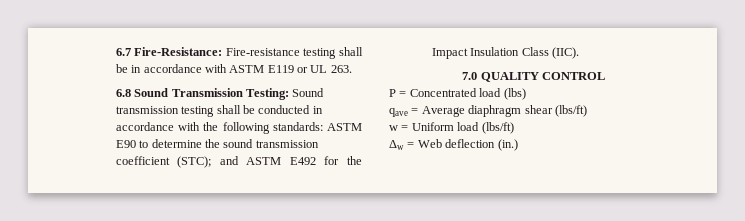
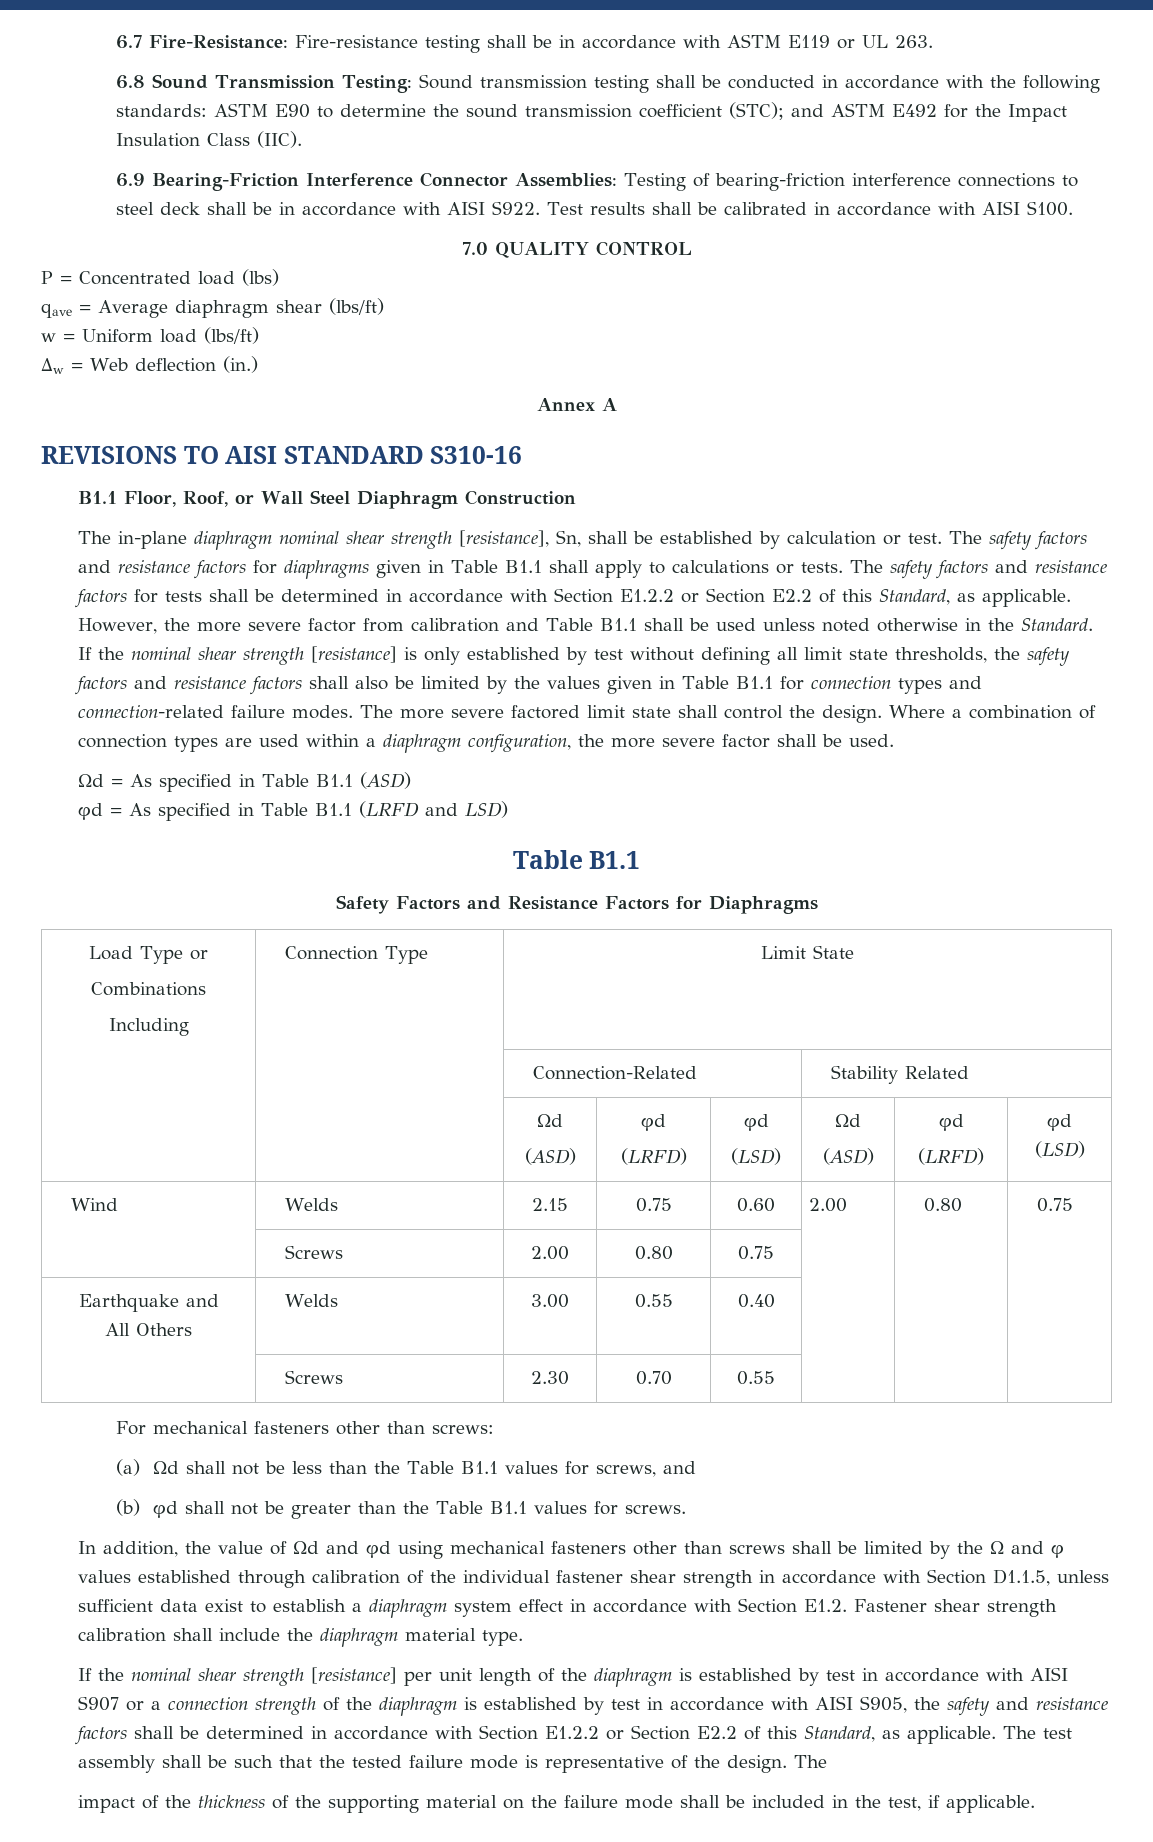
+ 6.9 Bearing-Friction Interference Connector Assemblies: Testing of bearing-friction interference connections to steel deck shall be in accordance with AISI S922. Test results shall be calibrated in accordance with AISI S100.
+ Annex A
+ REVISIONS TO AISI STANDARD S310-16
+ B1.1 Floor, Roof, or Wall Steel Diaphragm Construction
+ The in-plane diaphragm nominal shear strength [resistance], Sn, shall be established by calculation or test. The safety factors and resistance factors for diaphragms given in Table B1.1 shall apply to calculations or tests. The safety factors and resistance factors for tests shall be determined in accordance with Section E1.2.2 or Section E2.2 of this Standard, as applicable. However, the more severe factor from calibration and Table B1.1 shall be used unless noted otherwise in the Standard. If the nominal shear strength [resistance] is only established by test without defining all limit state thresholds, the safety factors and resistance factors shall also be limited by the values given in Table B1.1 for connection types and connection-related failure modes. The more severe factored limit state shall control the design. Where a combination of connection types are used within a diaphragm configuration, the more severe factor shall be used.
+ Ωd = As specified in Table B1.1 (ASD)
+ φd = As specified in Table B1.1 (LRFD and LSD)
+ Table B1.1
+ Safety Factors and Resistance Factors for Diaphragms
+ Load Type or
+ Combinations
+ Including | Connection Type | Limit State
+ | | Connection-Related | Stability Related
+ | | Ωd
+ (ASD) | φd
+ (LRFD) | φd
+ (LSD) | Ωd
+ (ASD) | φd
+ (LRFD) | φd
+ (LSD)
+ Wind | Welds | 2.15 | 0.75 | 0.60 | 2.00 | 0.80 | 0.75
+ | Screws | 2.00 | 0.80 | 0.75 | | |
+ Earthquake and
+ All Others | Welds | 3.00 | 0.55 | 0.40 | | |
+ | Screws | 2.30 | 0.70 | 0.55 | | |
+ For mechanical fasteners other than screws:
+ (a) Ωd shall not be less than the Table B1.1 values for screws, and
+ (b) φd shall not be greater than the Table B1.1 values for screws.
+ In addition, the value of Ωd and φd using mechanical fasteners other than screws shall be limited by the Ω and φ values established through calibration of the individual fastener shear strength in accordance with Section D1.1.5, unless sufficient data exist to establish a diaphragm system effect in accordance with Section E1.2. Fastener shear strength calibration shall include the diaphragm material type.
+ If the nominal shear strength [resistance] per unit length of the diaphragm is established by test in accordance with AISI S907 or a connection strength of the diaphragm is established by test in accordance with AISI S905, the safety and resistance factors shall be determined in accordance with Section E1.2.2 or Section E2.2 of this Standard, as applicable. The test assembly shall be such that the tested failure mode is representative of the design. The
+ impact of the thickness of the supporting material on the failure mode shall be included in the test, if applicable.

